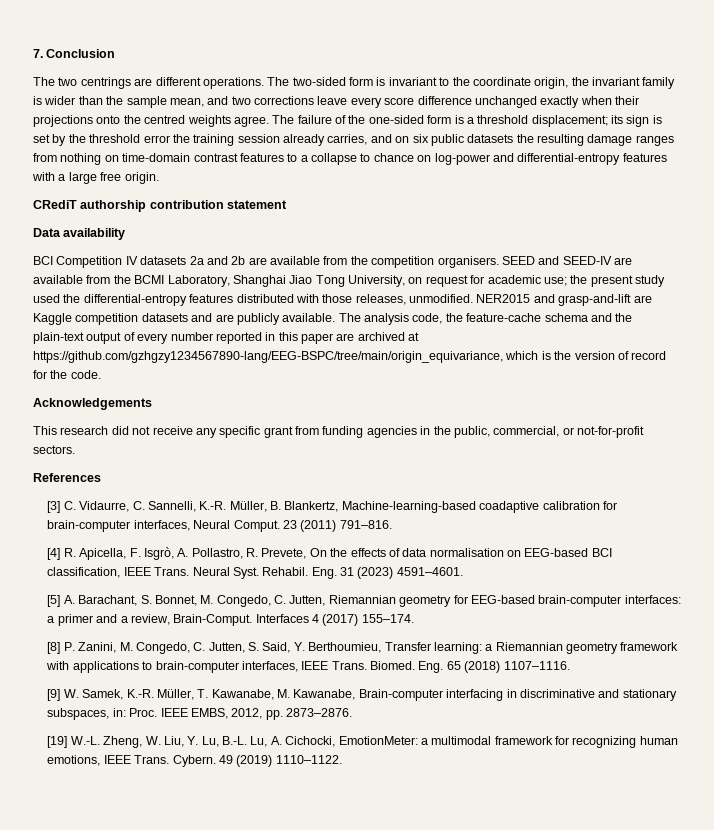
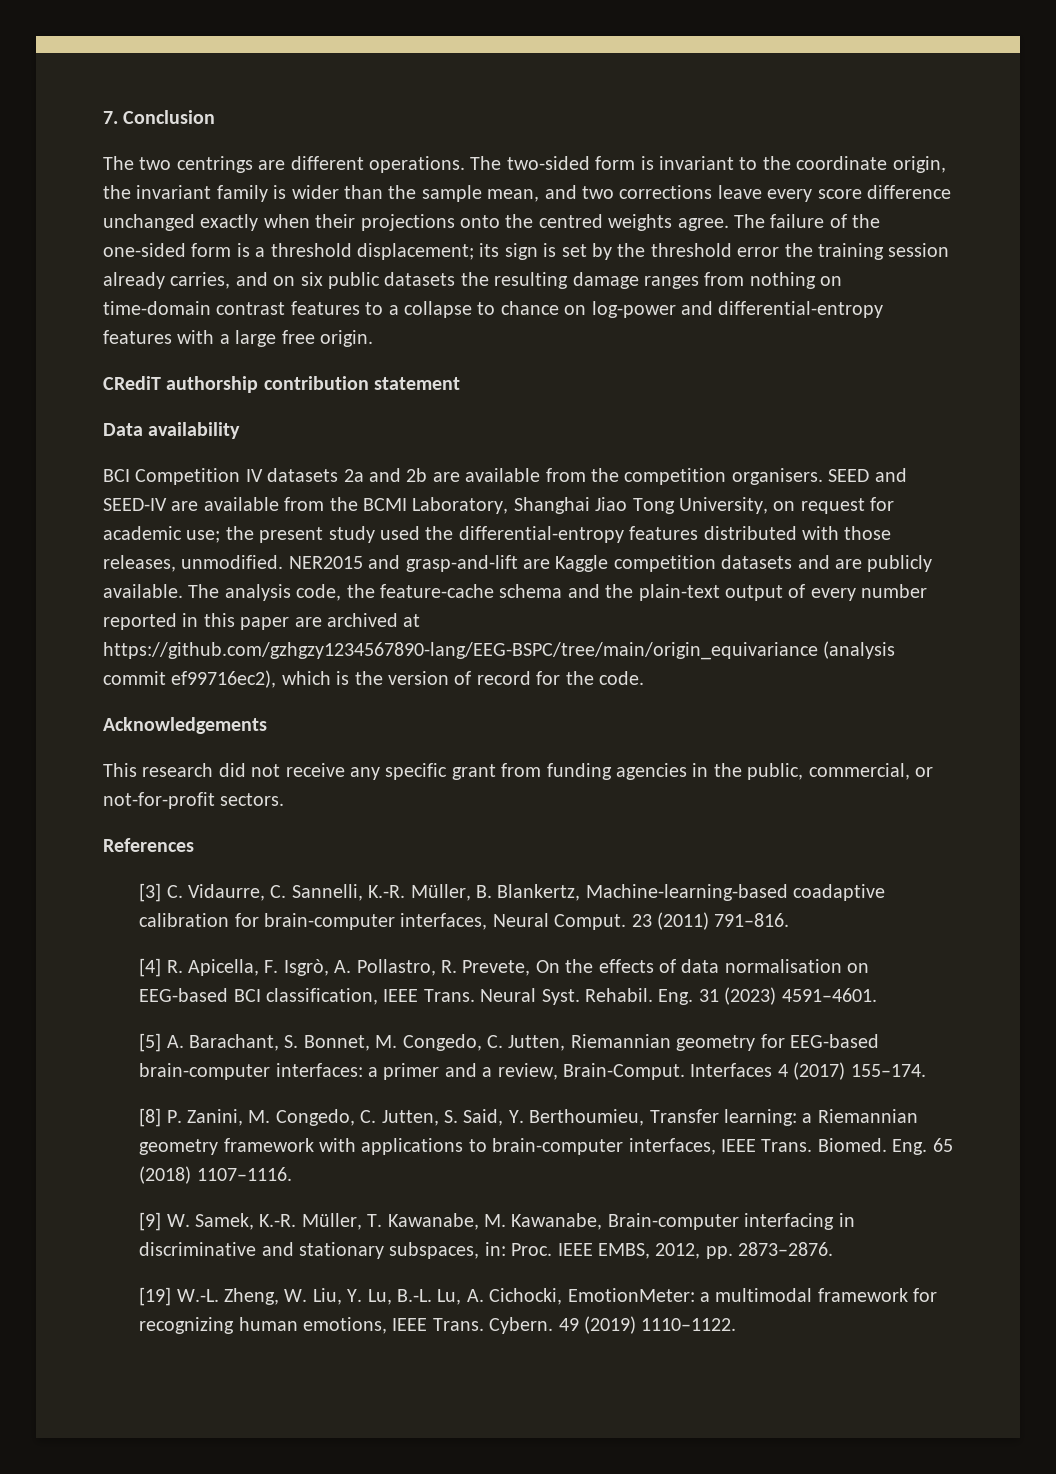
- The analysis code, the feature-cache schema and the plain-text output of every number reported in this paper are archived at https://github.com/gzhgzy1234567890-lang/EEG-BSPC/tree/main/origin_equivariance, which is the version of record for the code.
+ The analysis code, the feature-cache schema and the plain-text output of every number reported in this paper are archived at https://github.com/gzhgzy1234567890-lang/EEG-BSPC/tree/main/origin_equivariance (analysis commit ef99716ec2), which is the version of record for the code.

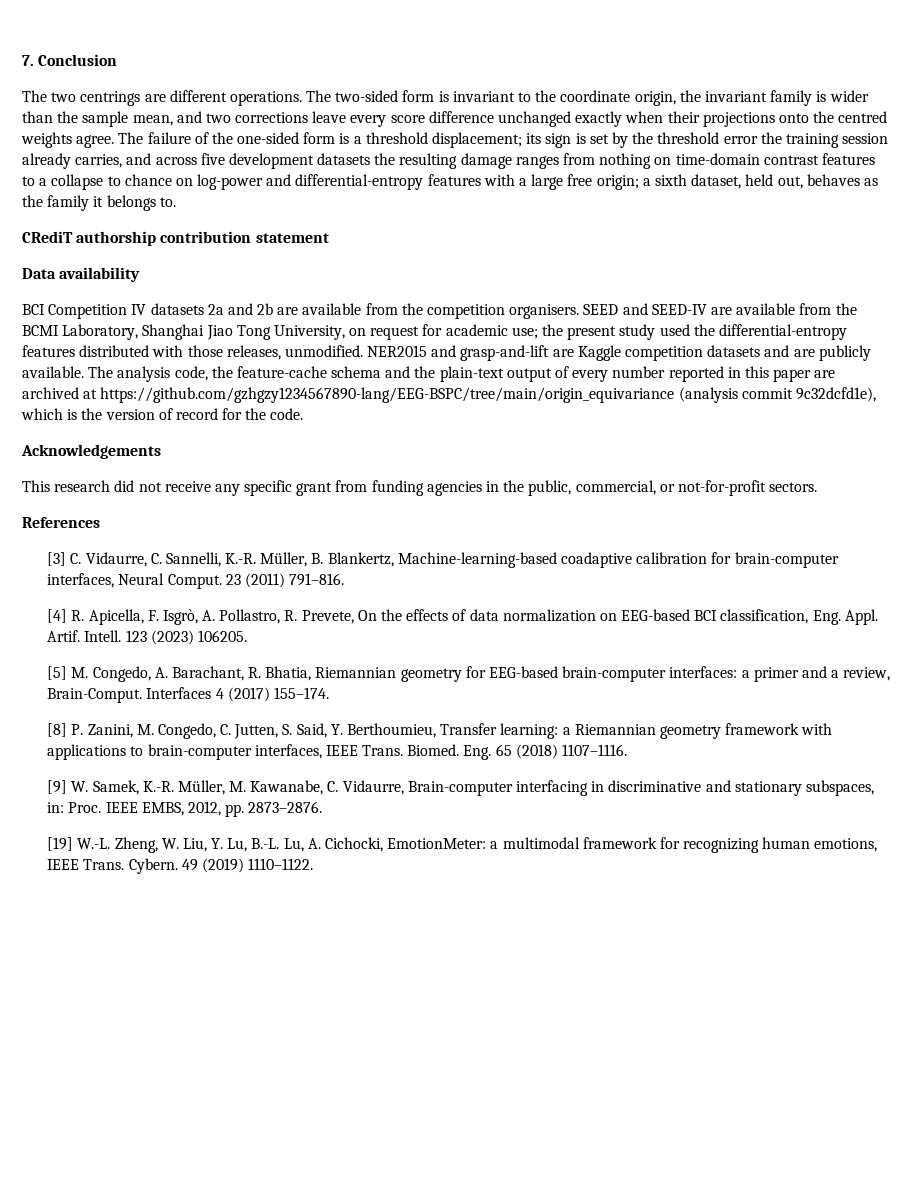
- The failure of the one-sided form is a threshold displacement; its sign is set by the threshold error the training session already carries, and on six public datasets the resulting damage ranges from nothing on time-domain contrast features to a collapse to chance on log-power and differential-entropy features with a large free origin.
+ The failure of the one-sided form is a threshold displacement; its sign is set by the threshold error the training session already carries, and across five development datasets the resulting damage ranges from nothing on time-domain contrast features to a collapse to chance on log-power and differential-entropy features with a large free origin; a sixth dataset, held out, behaves as the family it belongs to.
- The analysis code, the feature-cache schema and the plain-text output of every number reported in this paper are archived at https://github.com/gzhgzy1234567890-lang/EEG-BSPC/tree/main/origin_equivariance (analysis commit ef99716ec2), which is the version of record for the code.
+ The analysis code, the feature-cache schema and the plain-text output of every number reported in this paper are archived at https://github.com/gzhgzy1234567890-lang/EEG-BSPC/tree/main/origin_equivariance (analysis commit 9c32dcfd1e), which is the version of record for the code.
- [4] R. Apicella, F. Isgrò, A. Pollastro, R. Prevete, On the effects of data normalisation on EEG-based BCI classification, IEEE Trans. Neural Syst. Rehabil. Eng. 31 (2023) 4591–4601.
- [5] A. Barachant, S. Bonnet, M. Congedo, C. Jutten, Riemannian geometry for EEG-based brain-computer interfaces: a primer and a review, Brain-Comput.
+ [4] R. Apicella, F. Isgrò, A. Pollastro, R. Prevete, On the effects of data normalization on EEG-based BCI classification, Eng. Appl. Artif. Intell. 123 (2023) 106205.
+ [5] M. Congedo, A. Barachant, R. Bhatia, Riemannian geometry for EEG-based brain-computer interfaces: a primer and a review, Brain-Comput.
- [9] W. Samek, K.-R. Müller, T. Kawanabe, M. Kawanabe, Brain-computer interfacing in discriminative and stationary subspaces, in: Proc.
+ [9] W. Samek, K.-R. Müller, M. Kawanabe, C. Vidaurre, Brain-computer interfacing in discriminative and stationary subspaces, in: Proc.

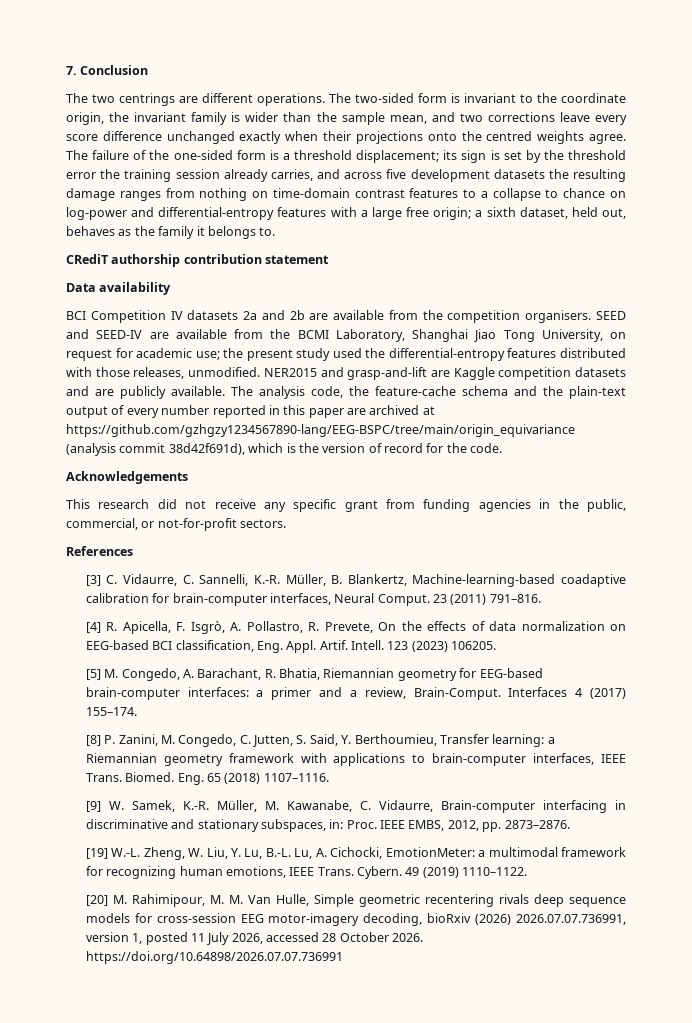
- The analysis code, the feature-cache schema and the plain-text output of every number reported in this paper are archived at https://github.com/gzhgzy1234567890-lang/EEG-BSPC/tree/main/origin_equivariance (analysis commit 9c32dcfd1e), which is the version of record for the code.
+ The analysis code, the feature-cache schema and the plain-text output of every number reported in this paper are archived at https://github.com/gzhgzy1234567890-lang/EEG-BSPC/tree/main/origin_equivariance (analysis commit 38d42f691d), which is the version of record for the code.
+ [20] M. Rahimipour, M. M. Van Hulle, Simple geometric recentering rivals deep sequence models for cross-session EEG motor-imagery decoding, bioRxiv (2026) 2026.07.07.736991, version 1, posted 11 July 2026, accessed 28 October 2026. https://doi.org/10.64898/2026.07.07.736991

